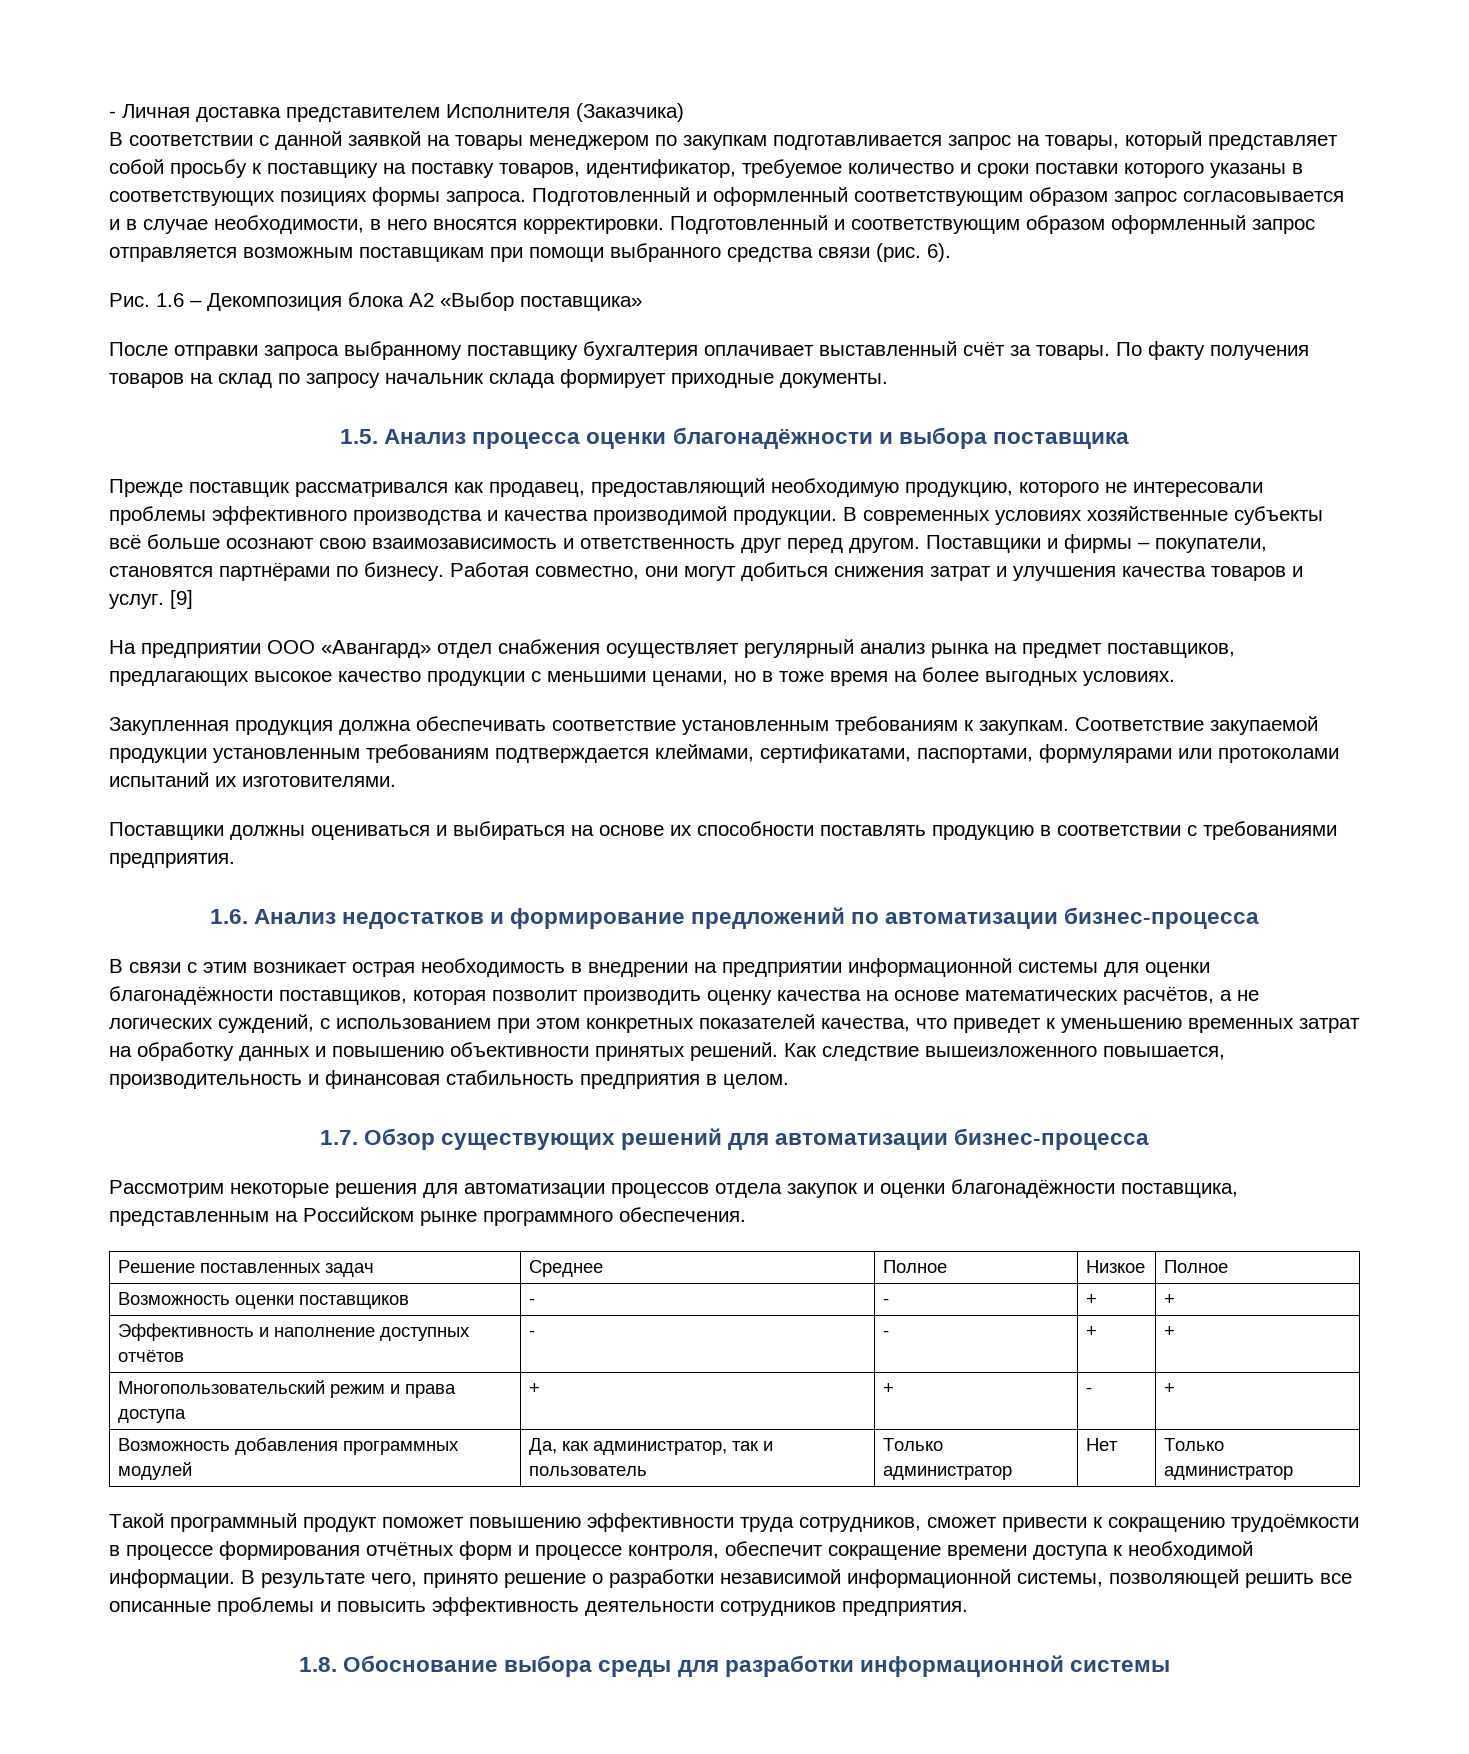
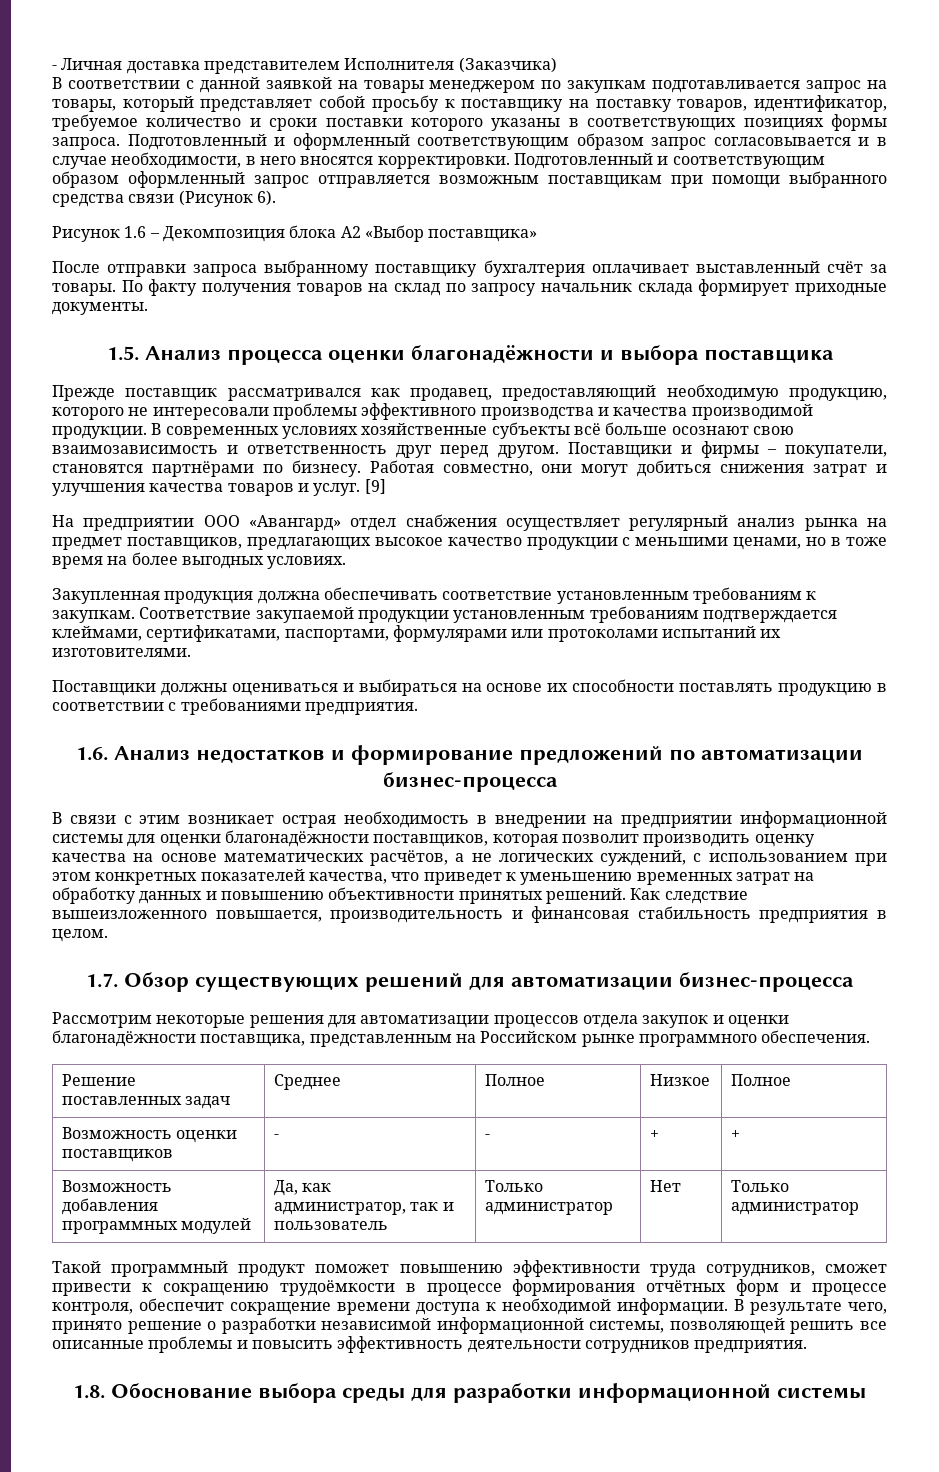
- Подготовленный и соответствующим образом оформленный запрос отправляется возможным поставщикам при помощи выбранного средства связи (рис. 6).
+ Подготовленный и соответствующим образом оформленный запрос отправляется возможным поставщикам при помощи выбранного средства связи (Рисунок 6).
- Рис. 1.6 – Декомпозиция блока А2 «Выбор поставщика»
+ Рисунок 1.6 – Декомпозиция блока А2 «Выбор поставщика»
- Эффективность и наполнение доступных отчётов | - | - | + | +
- Многопользовательский режим и права доступа | + | + | - | +

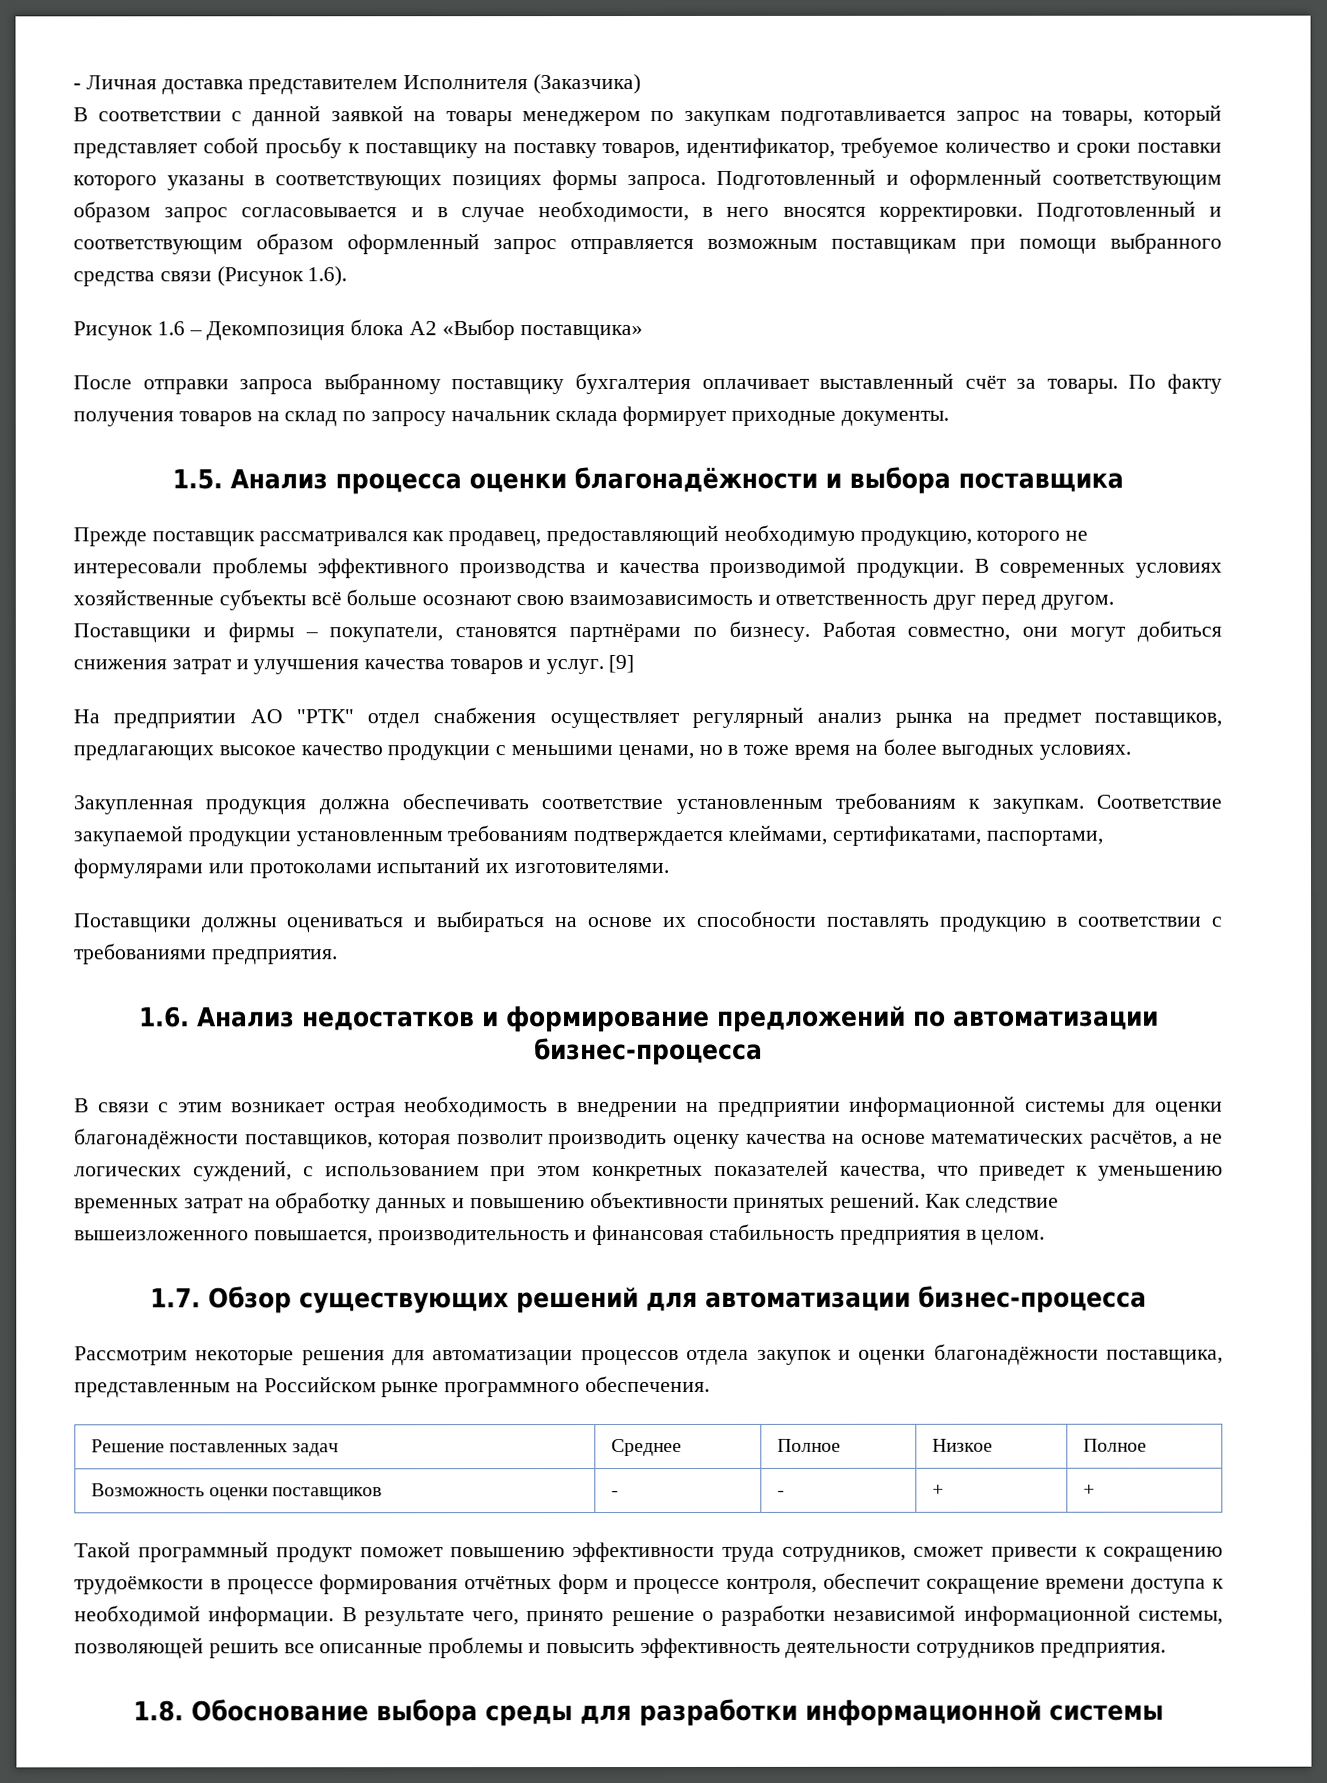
- Подготовленный и соответствующим образом оформленный запрос отправляется возможным поставщикам при помощи выбранного средства связи (Рисунок 6).
+ Подготовленный и соответствующим образом оформленный запрос отправляется возможным поставщикам при помощи выбранного средства связи (Рисунок 1.6).
- На предприятии ООО «Авангард» отдел снабжения осуществляет регулярный анализ рынка на предмет поставщиков, предлагающих высокое качество продукции с меньшими ценами, но в тоже время на более выгодных условиях.
+ На предприятии АО "РТК" отдел снабжения осуществляет регулярный анализ рынка на предмет поставщиков, предлагающих высокое качество продукции с меньшими ценами, но в тоже время на более выгодных условиях.
- Возможность добавления программных модулей | Да, как администратор, так и пользователь | Только администратор | Нет | Только администратор

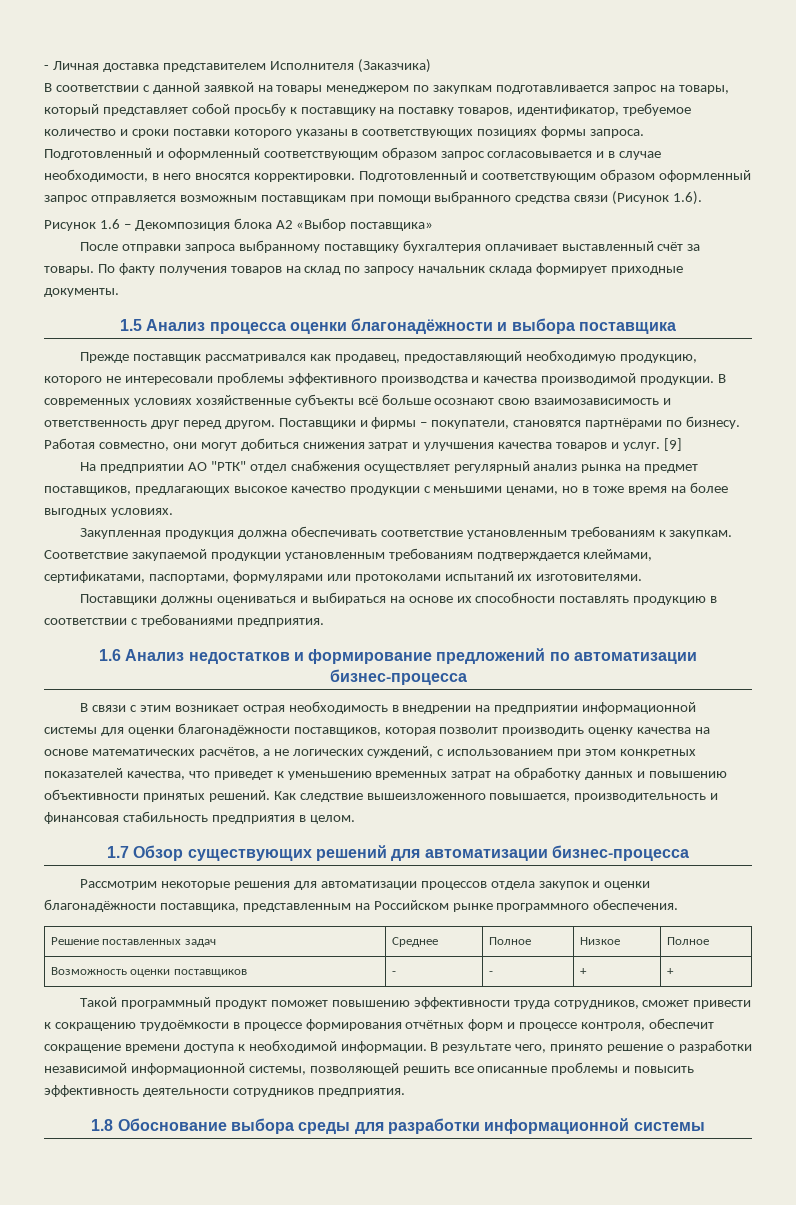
- 1.5. Анализ процесса оценки благонадёжности и выбора поставщика
+ 1.5 Анализ процесса оценки благонадёжности и выбора поставщика
- 1.6. Анализ недостатков и формирование предложений по автоматизации бизнес-процесса
+ 1.6 Анализ недостатков и формирование предложений по автоматизации бизнес-процесса
- 1.7. Обзор существующих решений для автоматизации бизнес-процесса
+ 1.7 Обзор существующих решений для автоматизации бизнес-процесса
- 1.8. Обоснование выбора среды для разработки информационной системы
+ 1.8 Обоснование выбора среды для разработки информационной системы

